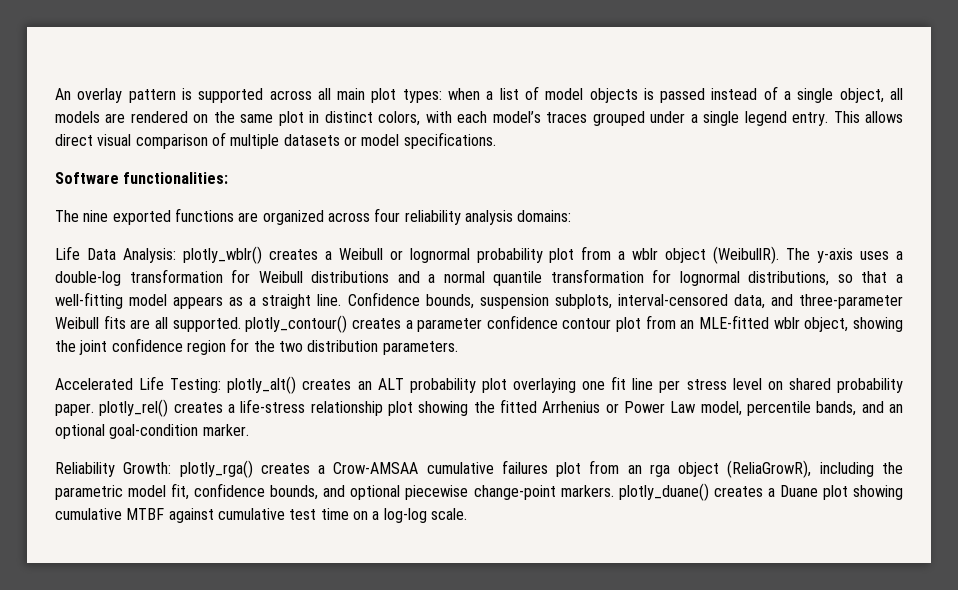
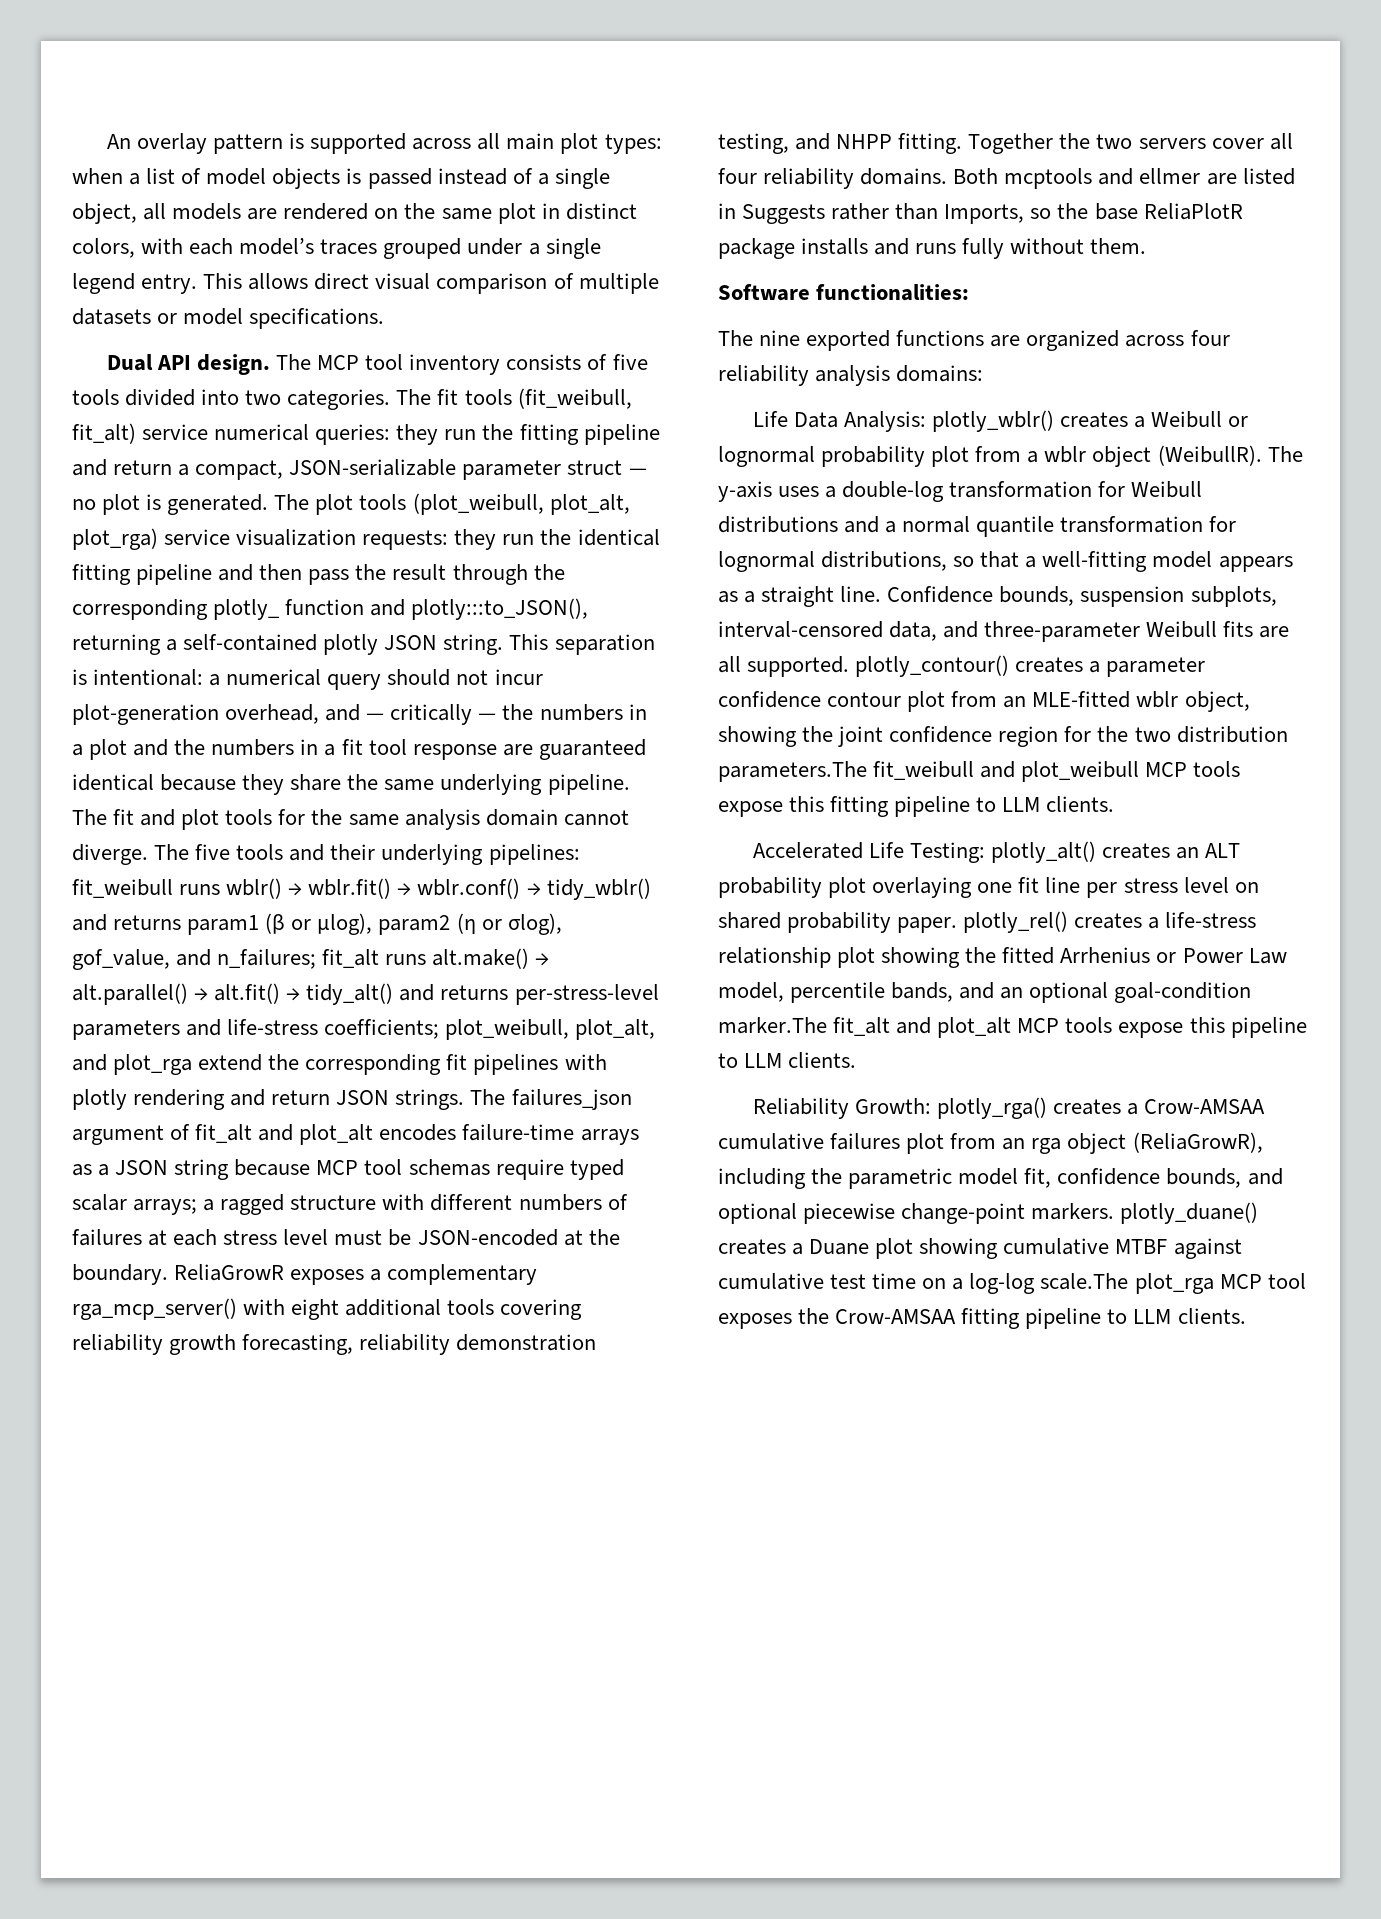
+ Dual API design. The MCP tool inventory consists of five tools divided into two categories. The fit tools (fit_weibull, fit_alt) service numerical queries: they run the fitting pipeline and return a compact, JSON-serializable parameter struct — no plot is generated. The plot tools (plot_weibull, plot_alt, plot_rga) service visualization requests: they run the identical fitting pipeline and then pass the result through the corresponding plotly_ function and plotly:::to_JSON(), returning a self-contained plotly JSON string. This separation is intentional: a numerical query should not incur plot-generation overhead, and — critically — the numbers in a plot and the numbers in a fit tool response are guaranteed identical because they share the same underlying pipeline. The fit and plot tools for the same analysis domain cannot diverge. The five tools and their underlying pipelines: fit_weibull runs wblr() → wblr.fit() → wblr.conf() → tidy_wblr() and returns param1 (β or μlog), param2 (η or σlog), gof_value, and n_failures; fit_alt runs alt.make() → alt.parallel() → alt.fit() → tidy_alt() and returns per-stress-level parameters and life-stress coefficients; plot_weibull, plot_alt, and plot_rga extend the corresponding fit pipelines with plotly rendering and return JSON strings. The failures_json argument of fit_alt and plot_alt encodes failure-time arrays as a JSON string because MCP tool schemas require typed scalar arrays; a ragged structure with different numbers of failures at each stress level must be JSON-encoded at the boundary. ReliaGrowR exposes a complementary rga_mcp_server() with eight additional tools covering reliability growth forecasting, reliability demonstration testing, and NHPP fitting. Together the two servers cover all four reliability domains. Both mcptools and ellmer are listed in Suggests rather than Imports, so the base ReliaPlotR package installs and runs fully without them.
- Confidence bounds, suspension subplots, interval-censored data, and three-parameter Weibull fits are all supported. plotly_contour() creates a parameter confidence contour plot from an MLE-fitted wblr object, showing the joint confidence region for the two distribution parameters.
+ Confidence bounds, suspension subplots, interval-censored data, and three-parameter Weibull fits are all supported. plotly_contour() creates a parameter confidence contour plot from an MLE-fitted wblr object, showing the joint confidence region for the two distribution parameters.The fit_weibull and plot_weibull MCP tools expose this fitting pipeline to LLM clients.
- Accelerated Life Testing: plotly_alt() creates an ALT probability plot overlaying one fit line per stress level on shared probability paper. plotly_rel() creates a life-stress relationship plot showing the fitted Arrhenius or Power Law model, percentile bands, and an optional goal-condition marker.
+ Accelerated Life Testing: plotly_alt() creates an ALT probability plot overlaying one fit line per stress level on shared probability paper. plotly_rel() creates a life-stress relationship plot showing the fitted Arrhenius or Power Law model, percentile bands, and an optional goal-condition marker.The fit_alt and plot_alt MCP tools expose this pipeline to LLM clients.
- Reliability Growth: plotly_rga() creates a Crow-AMSAA cumulative failures plot from an rga object (ReliaGrowR), including the parametric model fit, confidence bounds, and optional piecewise change-point markers. plotly_duane() creates a Duane plot showing cumulative MTBF against cumulative test time on a log-log scale.
+ Reliability Growth: plotly_rga() creates a Crow-AMSAA cumulative failures plot from an rga object (ReliaGrowR), including the parametric model fit, confidence bounds, and optional piecewise change-point markers. plotly_duane() creates a Duane plot showing cumulative MTBF against cumulative test time on a log-log scale.The plot_rga MCP tool exposes the Crow-AMSAA fitting pipeline to LLM clients.

